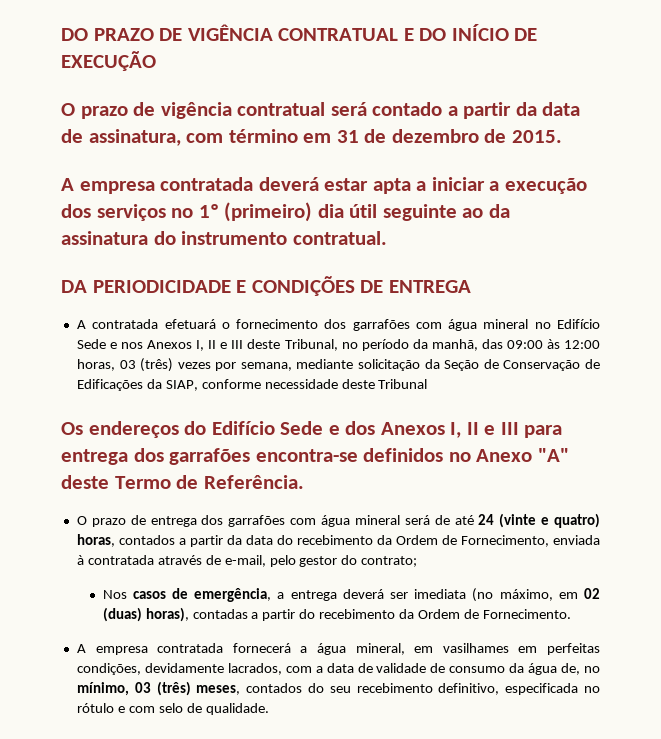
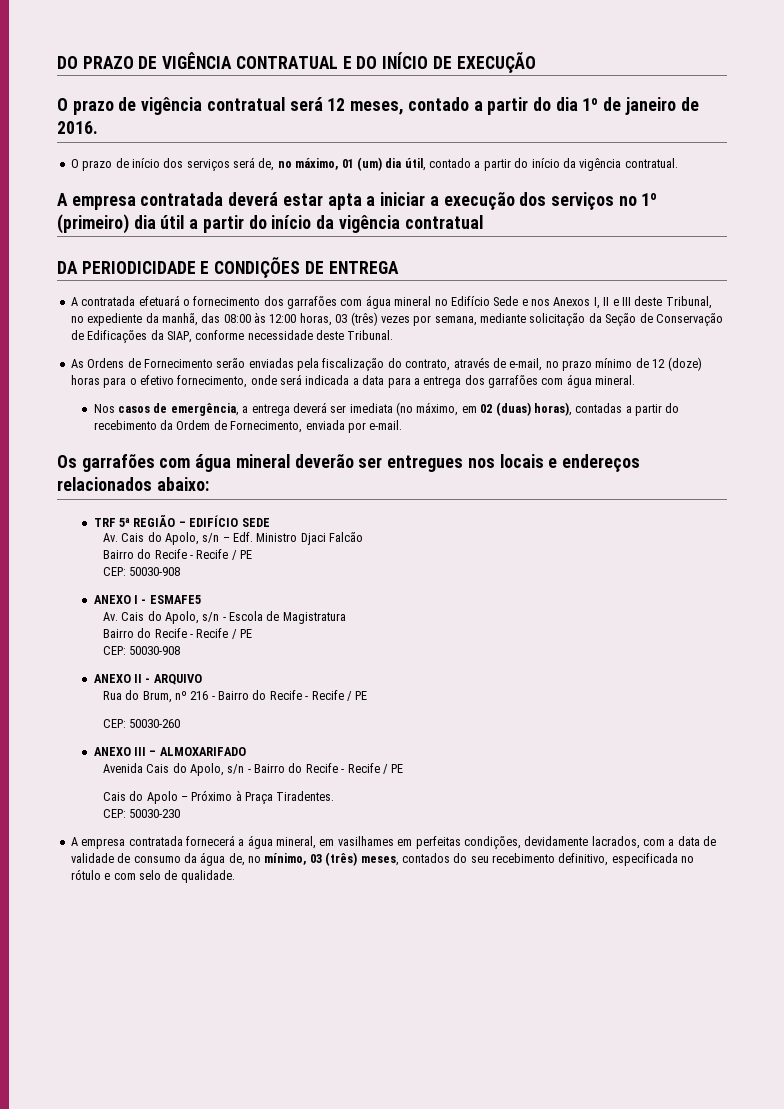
- O prazo de vigência contratual será contado a partir da data de assinatura, com término em 31 de dezembro de 2015.
+ O prazo de vigência contratual será 12 meses, contado a partir do dia 1º de janeiro de 2016.
+ O prazo de início dos serviços será de, no máximo, 01 (um) dia útil, contado a partir do início da vigência contratual.
- A empresa contratada deverá estar apta a iniciar a execução dos serviços no 1º (primeiro) dia útil seguinte ao da assinatura do instrumento contratual.
+ A empresa contratada deverá estar apta a iniciar a execução dos serviços no 1º (primeiro) dia útil a partir do início da vigência contratual
- A contratada efetuará o fornecimento dos garrafões com água mineral no Edifício Sede e nos Anexos I, II e III deste Tribunal, no período da manhã, das 09:00 às 12:00 horas, 03 (três) vezes por semana, mediante solicitação da Seção de Conservação de Edificações da SIAP, conforme necessidade deste Tribunal
- Os endereços do Edifício Sede e dos Anexos I, II e III para entrega dos garrafões encontra-se definidos no Anexo "A" deste Termo de Referência.
- O prazo de entrega dos garrafões com água mineral será de até 24 (vinte e quatro) horas, contados a partir da data do recebimento da Ordem de Fornecimento, enviada à contratada através de e-mail, pelo gestor do contrato;
+ A contratada efetuará o fornecimento dos garrafões com água mineral no Edifício Sede e nos Anexos I, II e III deste Tribunal, no expediente da manhã, das 08:00 às 12:00 horas, 03 (três) vezes por semana, mediante solicitação da Seção de Conservação de Edificações da SIAP, conforme necessidade deste Tribunal.
+ As Ordens de Fornecimento serão enviadas pela fiscalização do contrato, através de e-mail, no prazo mínimo de 12 (doze) horas para o efetivo fornecimento, onde será indicada a data para a entrega dos garrafões com água mineral.
- Nos casos de emergência, a entrega deverá ser imediata (no máximo, em 02 (duas) horas), contadas a partir do recebimento da Ordem de Fornecimento.
+ Nos casos de emergência, a entrega deverá ser imediata (no máximo, em 02 (duas) horas), contadas a partir do recebimento da Ordem de Fornecimento, enviada por e-mail.
+ Os garrafões com água mineral deverão ser entregues nos locais e endereços relacionados abaixo:
+ TRF 5ª REGIÃO – EDIFÍCIO SEDE
+ Av. Cais do Apolo, s/n – Edf. Ministro Djaci Falcão
+ Bairro do Recife - Recife / PE
+ CEP: 50030-908
+ ANEXO I - ESMAFE5
+ Av. Cais do Apolo, s/n - Escola de Magistratura
+ Bairro do Recife - Recife / PE
+ CEP: 50030-908
+ ANEXO II - ARQUIVO
+ Rua do Brum, nº 216 - Bairro do Recife - Recife / PE
+ CEP: 50030-260
+ ANEXO III – ALMOXARIFADO
+ Avenida Cais do Apolo, s/n - Bairro do Recife - Recife / PE
+ Cais do Apolo – Próximo à Praça Tiradentes.
+ CEP: 50030-230

